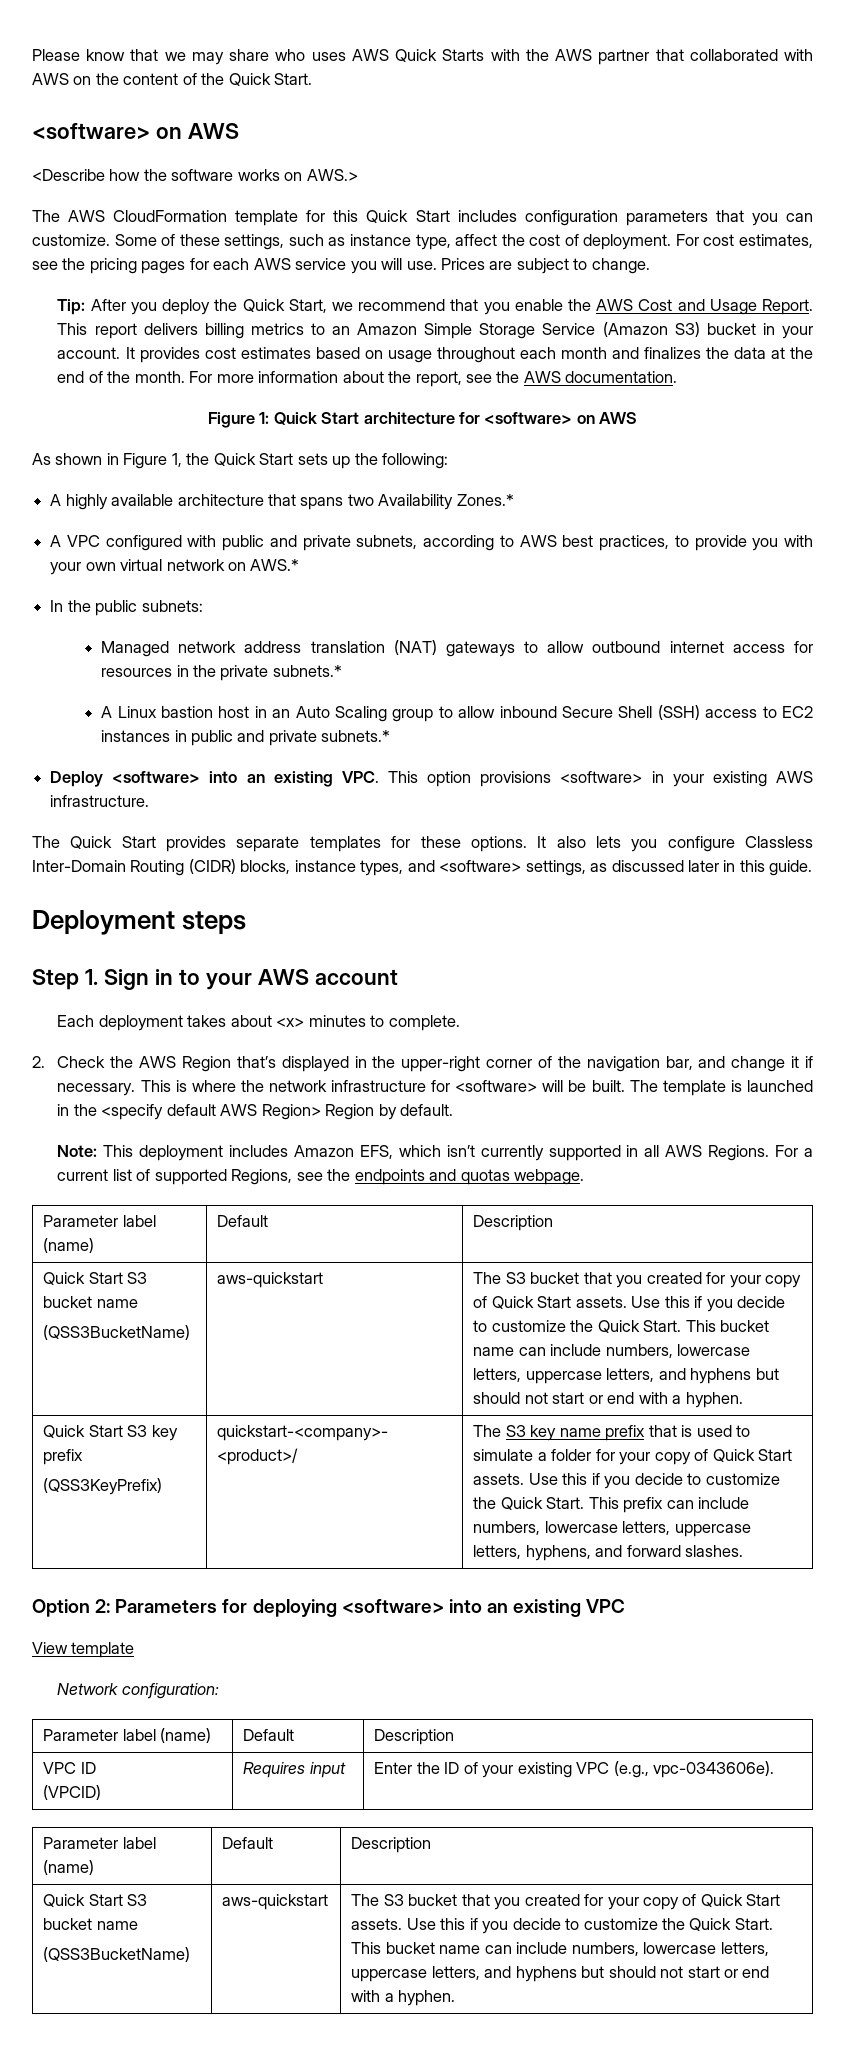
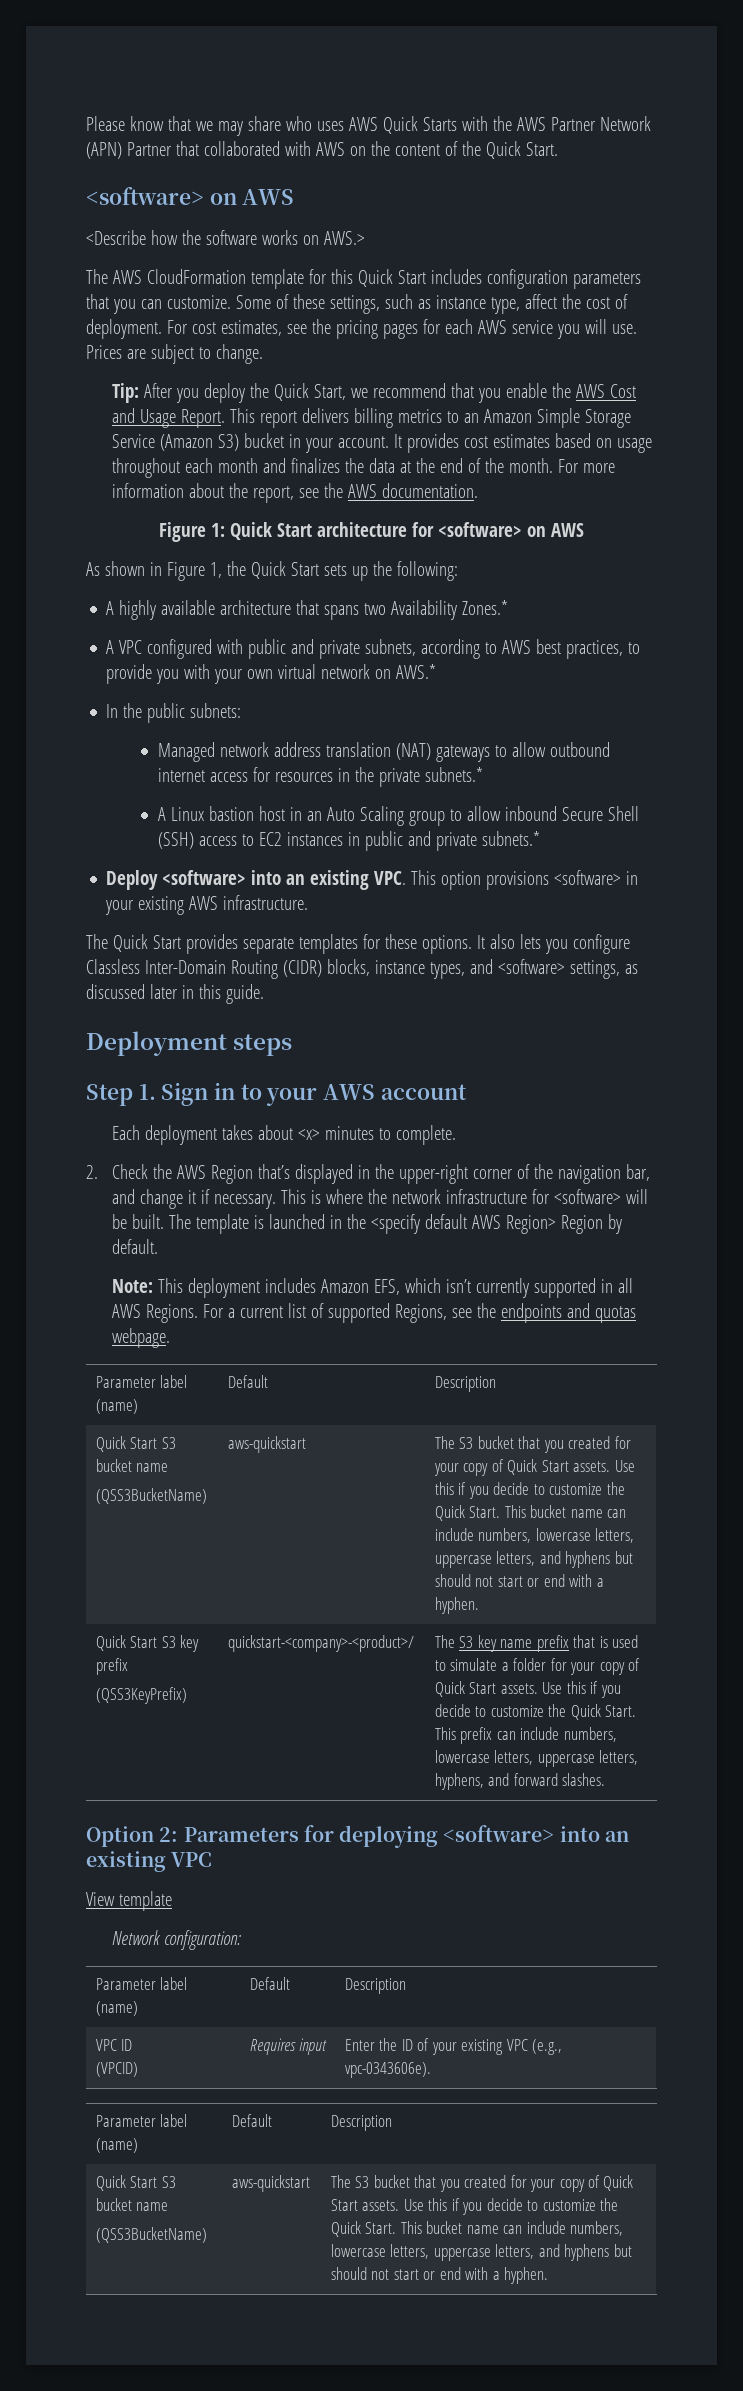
- Please know that we may share who uses AWS Quick Starts with the AWS partner that collaborated with AWS on the content of the Quick Start.
+ Please know that we may share who uses AWS Quick Starts with the AWS Partner Network (APN) Partner that collaborated with AWS on the content of the Quick Start.

